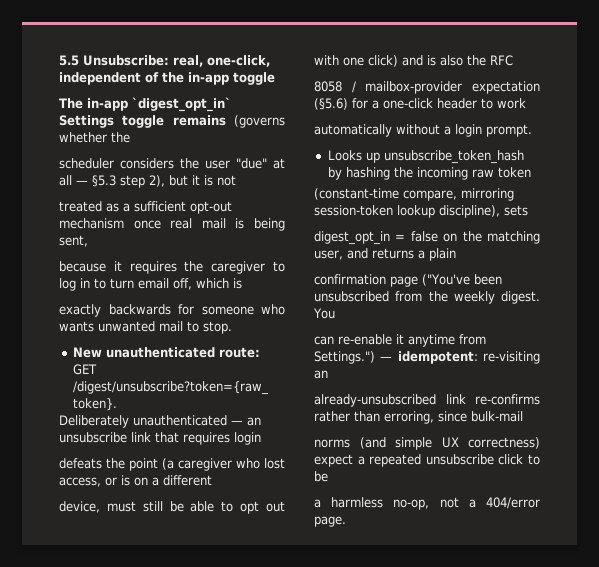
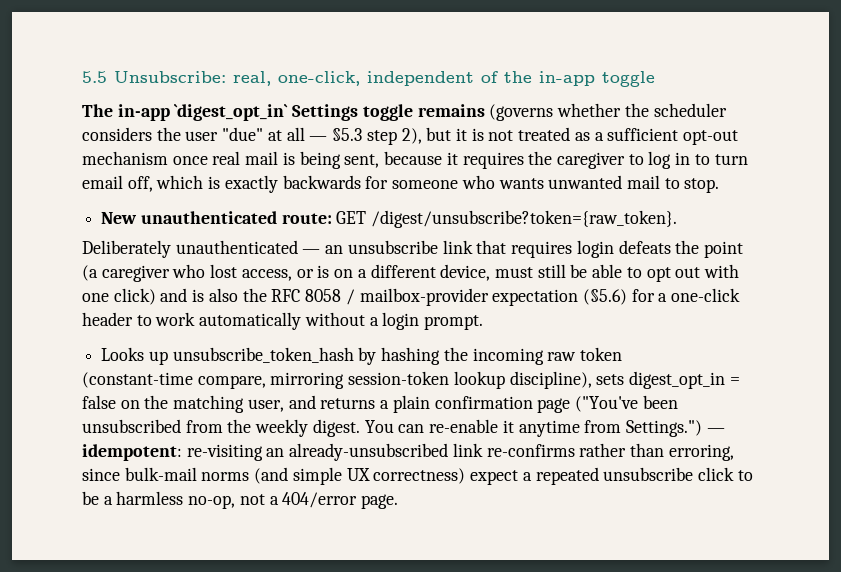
- The in-app `digest_opt_in` Settings toggle remains (governs whether the
- scheduler considers the user "due" at all — §5.3 step 2), but it is not
- treated as a sufficient opt-out mechanism once real mail is being sent,
- because it requires the caregiver to log in to turn email off, which is
- exactly backwards for someone who wants unwanted mail to stop.
+ The in-app `digest_opt_in` Settings toggle remains (governs whether the scheduler considers the user "due" at all — §5.3 step 2), but it is not treated as a sufficient opt-out mechanism once real mail is being sent, because it requires the caregiver to log in to turn email off, which is exactly backwards for someone who wants unwanted mail to stop.
- Deliberately unauthenticated — an unsubscribe link that requires login
- defeats the point (a caregiver who lost access, or is on a different
- device, must still be able to opt out with one click) and is also the RFC
- 8058 / mailbox-provider expectation (§5.6) for a one-click header to work
- automatically without a login prompt.
+ Deliberately unauthenticated — an unsubscribe link that requires login defeats the point (a caregiver who lost access, or is on a different device, must still be able to opt out with one click) and is also the RFC 8058 / mailbox-provider expectation (§5.6) for a one-click header to work automatically without a login prompt.
- (constant-time compare, mirroring session-token lookup discipline), sets
- digest_opt_in = false on the matching user, and returns a plain
- confirmation page ("You've been unsubscribed from the weekly digest.
+ (constant-time compare, mirroring session-token lookup discipline), sets digest_opt_in = false on the matching user, and returns a plain confirmation page ("You've been unsubscribed from the weekly digest.
- You
- can re-enable it anytime from Settings.")
+ You can re-enable it anytime from Settings.")
- — idempotent: re-visiting an
- already-unsubscribed link re-confirms rather than erroring, since bulk-mail
- norms (and simple UX correctness) expect a repeated unsubscribe click to be
- a harmless no-op, not a 404/error page.
+ — idempotent: re-visiting an already-unsubscribed link re-confirms rather than erroring, since bulk-mail norms (and simple UX correctness) expect a repeated unsubscribe click to be a harmless no-op, not a 404/error page.

